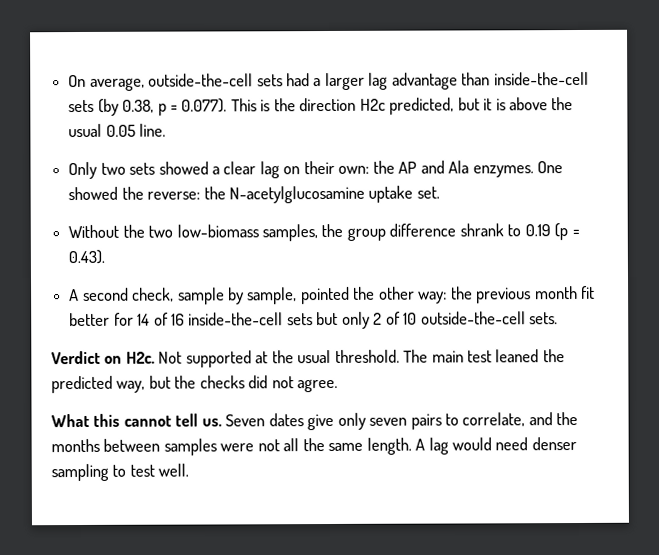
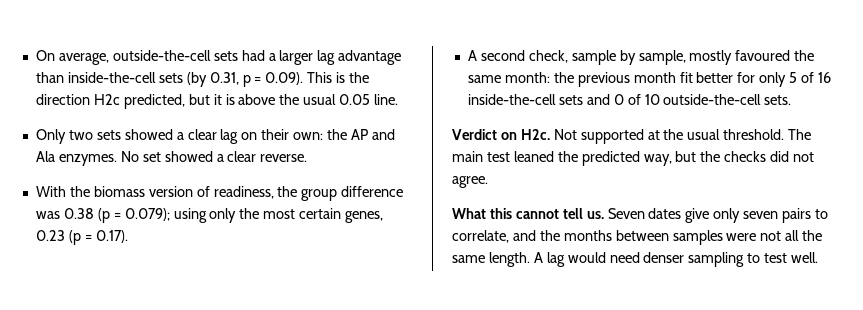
- On average, outside-the-cell sets had a larger lag advantage than inside-the-cell sets (by 0.38, p = 0.077). This is the direction H2c predicted, but it is above the usual 0.05 line.
+ On average, outside-the-cell sets had a larger lag advantage than inside-the-cell sets (by 0.31, p = 0.09). This is the direction H2c predicted, but it is above the usual 0.05 line.
- One showed the reverse: the N-acetylglucosamine uptake set.
- Without the two low-biomass samples, the group difference shrank to 0.19 (p = 0.43).
+ No set showed a clear reverse.
+ With the biomass version of readiness, the group difference was 0.38 (p = 0.079); using only the most certain genes, 0.23 (p = 0.17).
- A second check, sample by sample, pointed the other way: the previous month fit better for 14 of 16 inside-the-cell sets but only 2 of 10 outside-the-cell sets.
+ A second check, sample by sample, mostly favoured the same month: the previous month fit better for only 5 of 16 inside-the-cell sets and 0 of 10 outside-the-cell sets.

